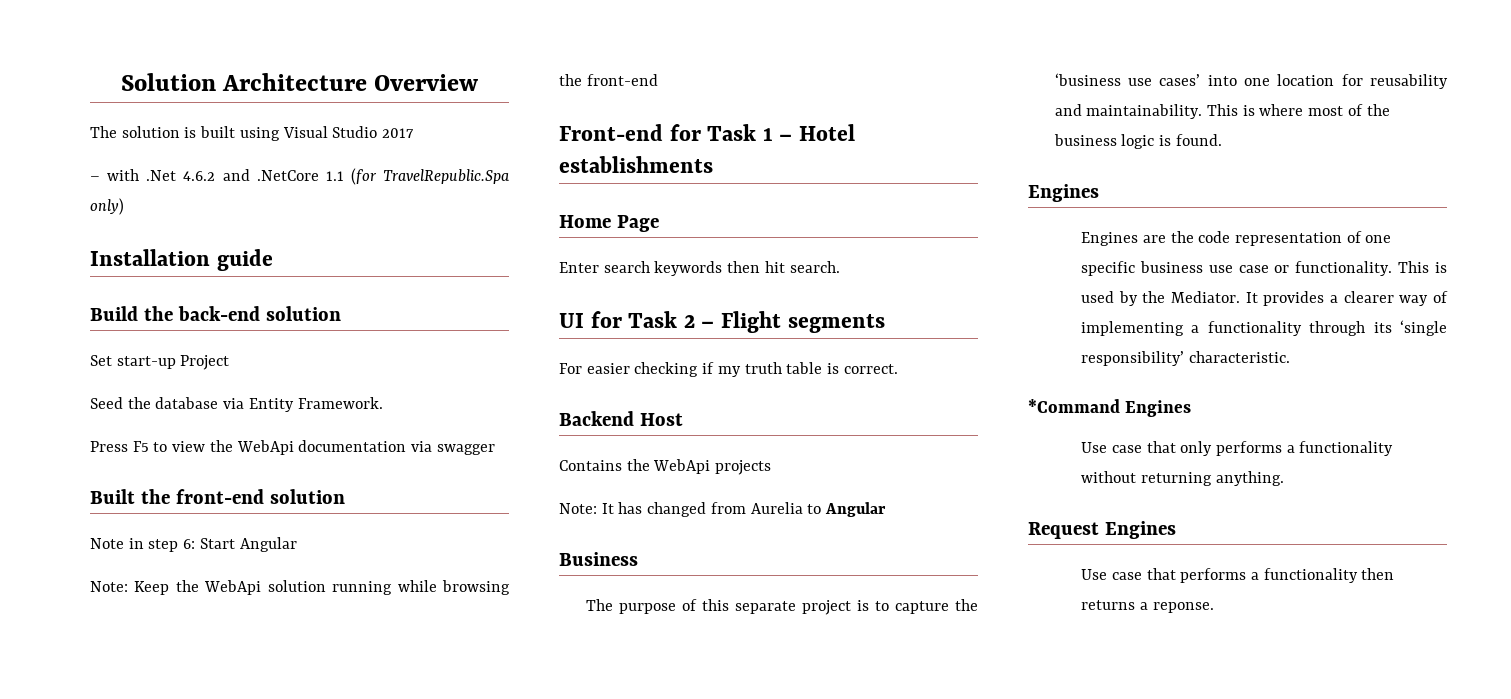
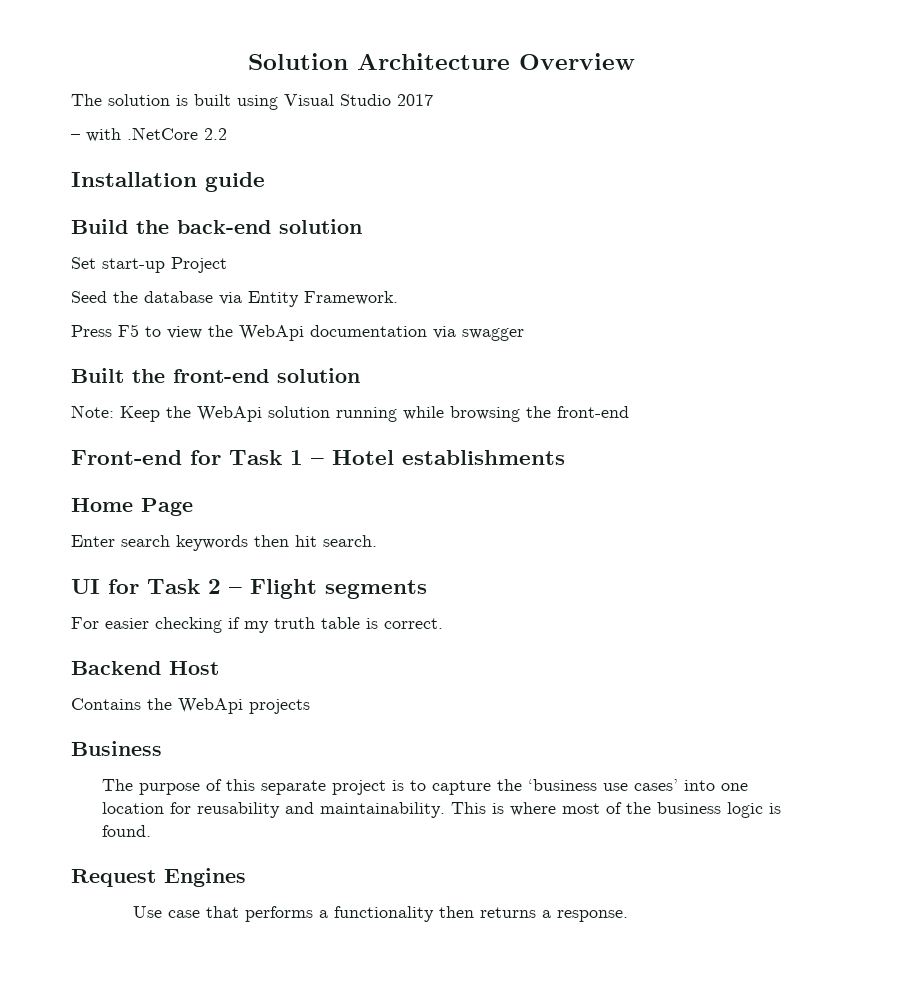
- – with .Net 4.6.2 and .NetCore 1.1 (for TravelRepublic.Spa only)
+ – with .NetCore 2.2
- Note in step 6: Start Angular
- Note: It has changed from Aurelia to Angular
  This is where most of the business logic is found.
- Engines
- Engines are the code representation of one specific business use case or functionality. This is used by the Mediator. It provides a clearer way of implementing a functionality through its ‘single responsibility’ characteristic.
- *Command Engines
- Use case that only performs a functionality without returning anything.
- Use case that performs a functionality then returns a reponse.
+ Use case that performs a functionality then returns a response.

